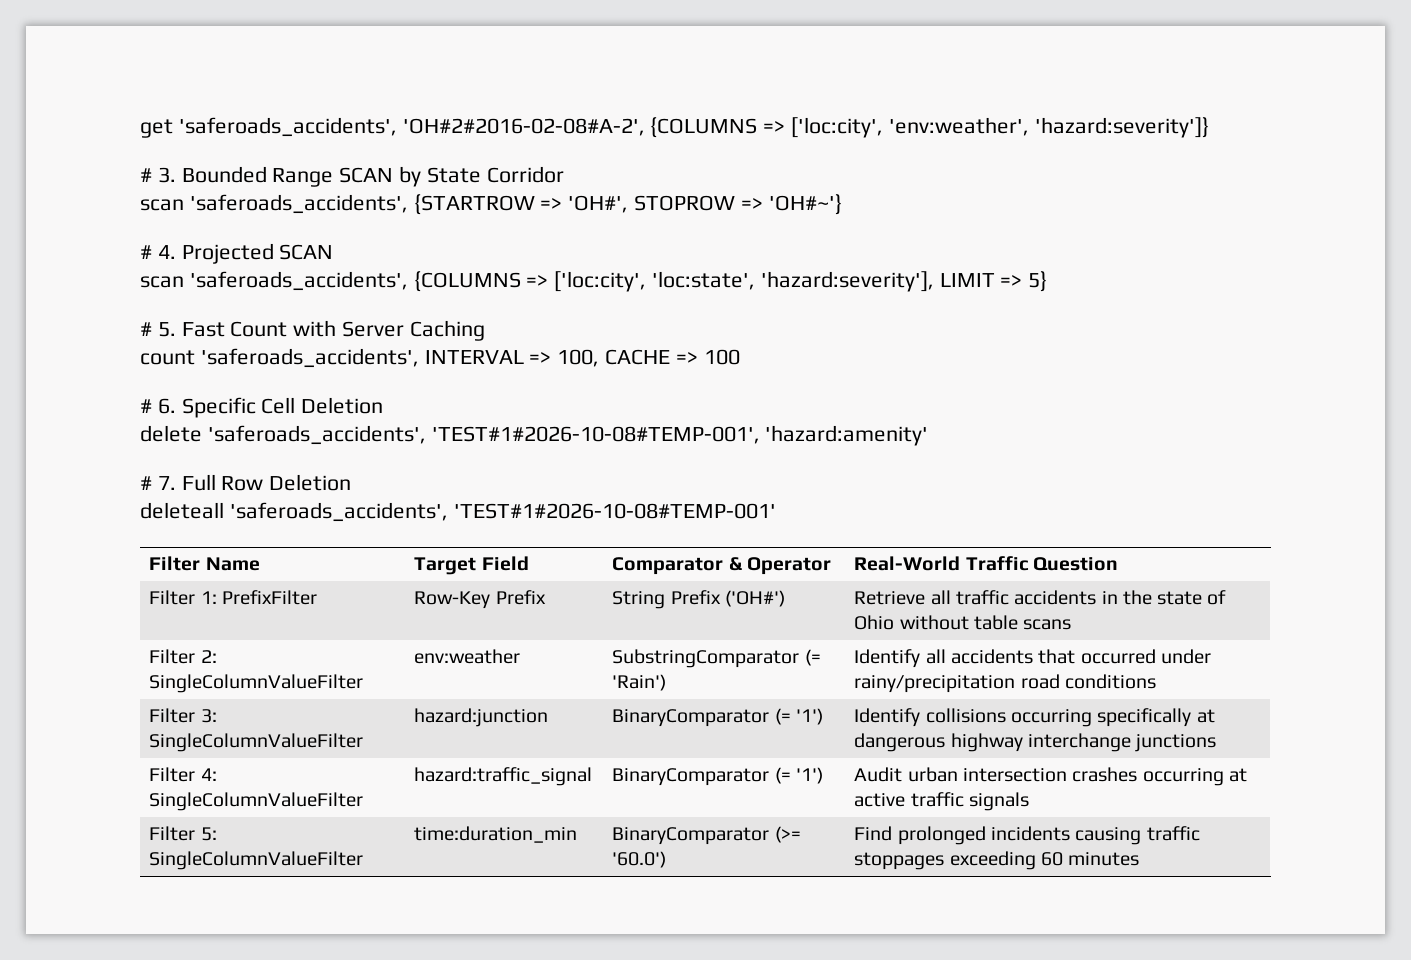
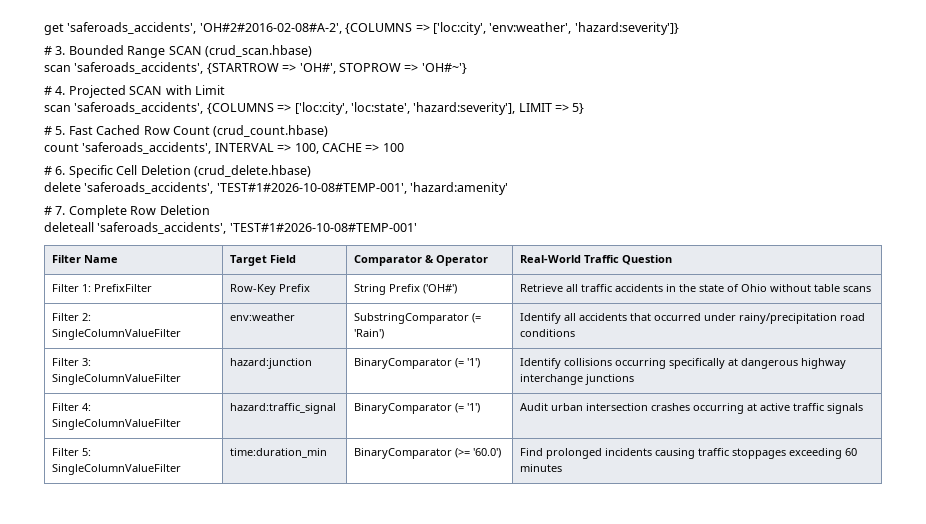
- # 3. Bounded Range SCAN by State Corridor
+ # 3. Bounded Range SCAN (crud_scan.hbase)
- # 4. Projected SCAN
+ # 4. Projected SCAN with Limit
- # 5. Fast Count with Server Caching
+ # 5. Fast Cached Row Count (crud_count.hbase)
- # 6. Specific Cell Deletion
+ # 6. Specific Cell Deletion (crud_delete.hbase)
- # 7. Full Row Deletion
+ # 7. Complete Row Deletion

